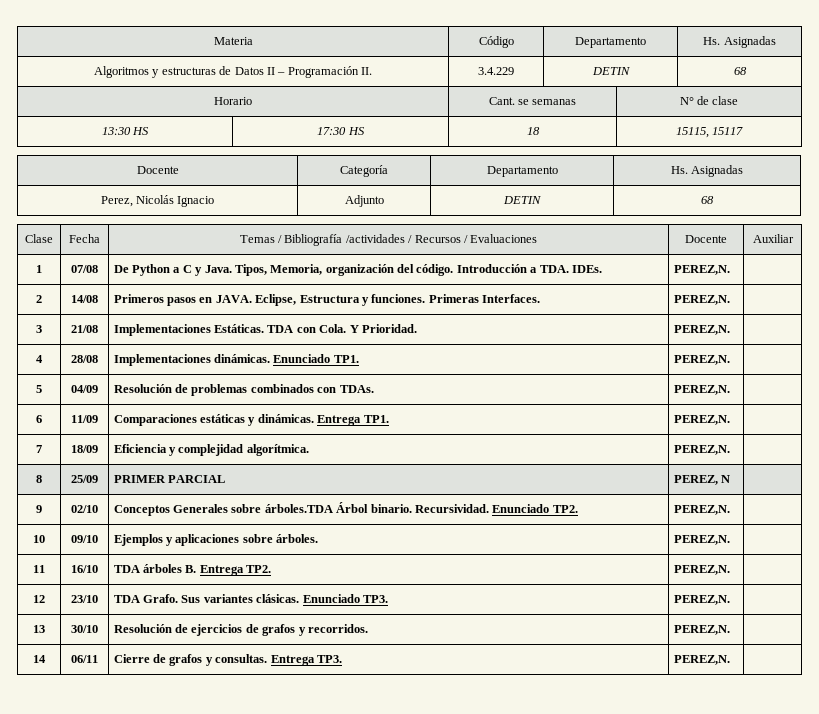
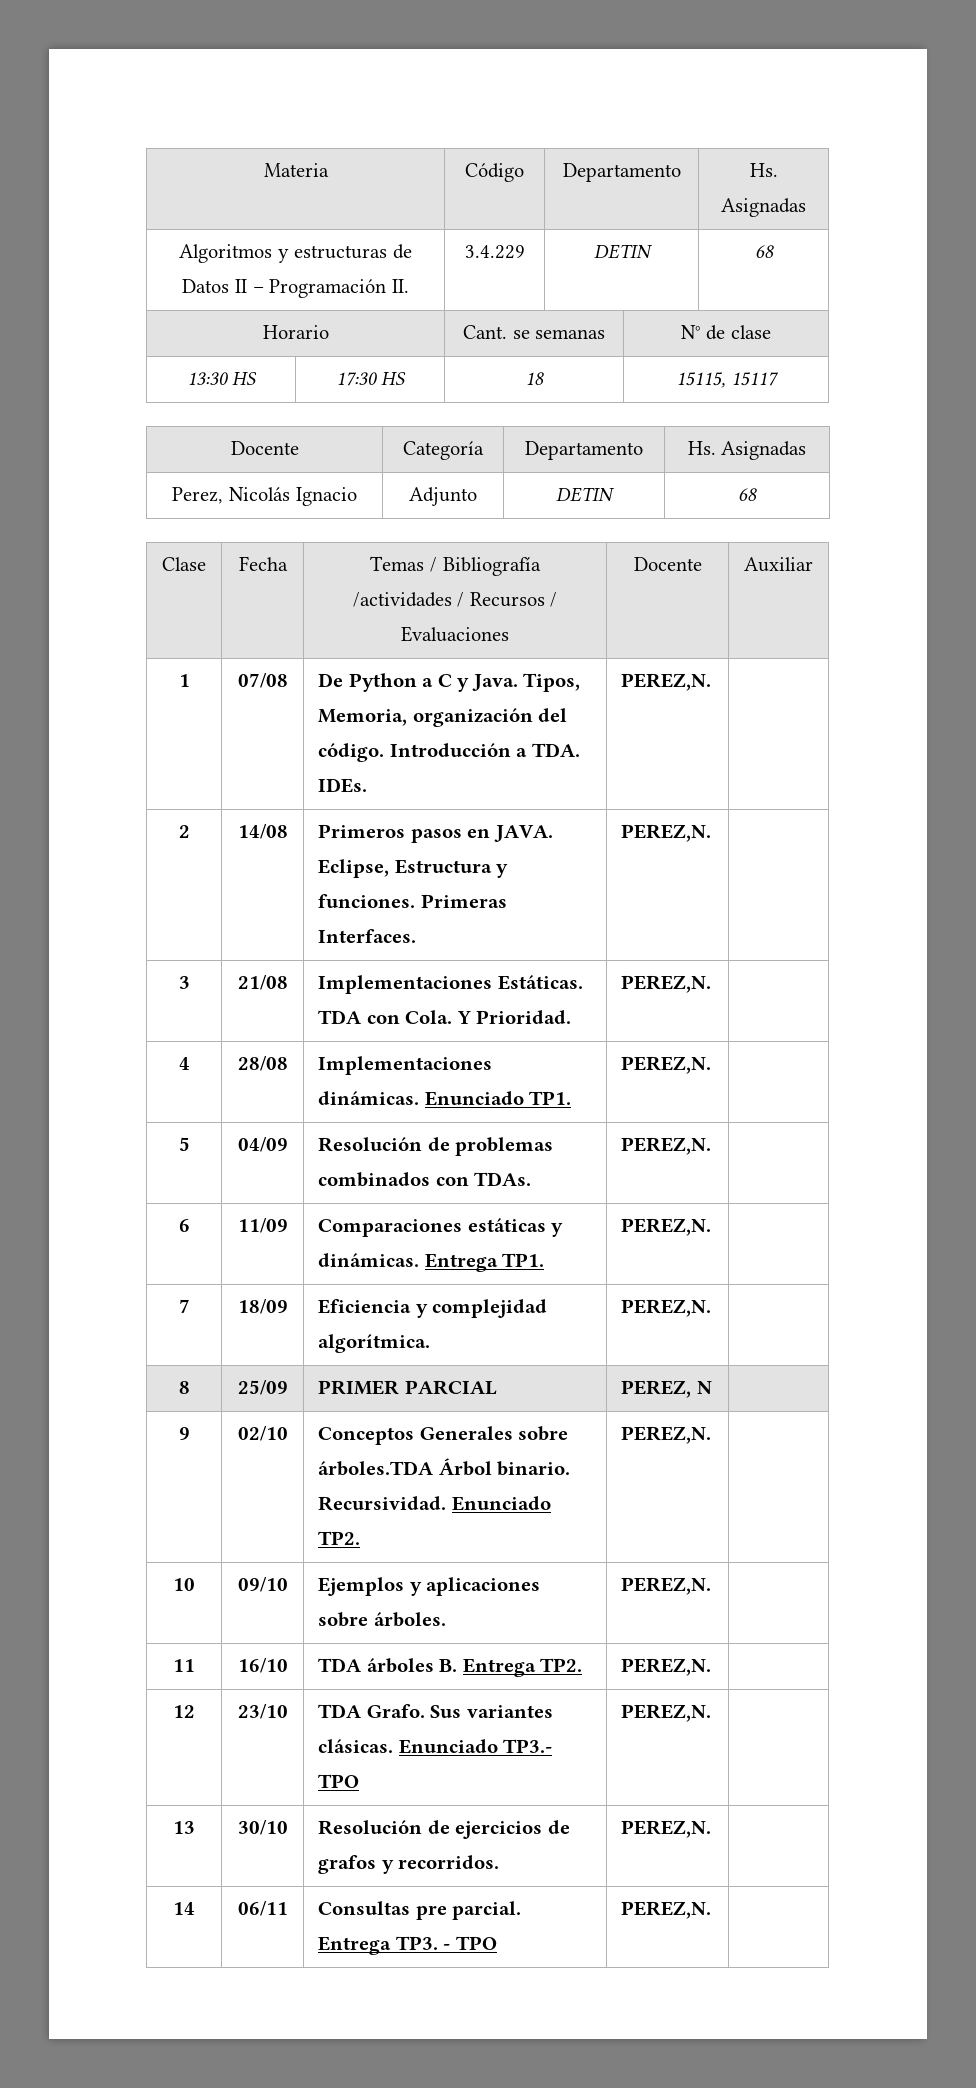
- 12 | 23/10 | TDA Grafo. Sus variantes clásicas. Enunciado TP3. | PEREZ,N. |
+ 12 | 23/10 | TDA Grafo. Sus variantes clásicas. Enunciado TP3.- TPO | PEREZ,N. |
- 14 | 06/11 | Cierre de grafos y consultas. Entrega TP3. | PEREZ,N. |
+ 14 | 06/11 | Consultas pre parcial. Entrega TP3. - TPO | PEREZ,N. |

